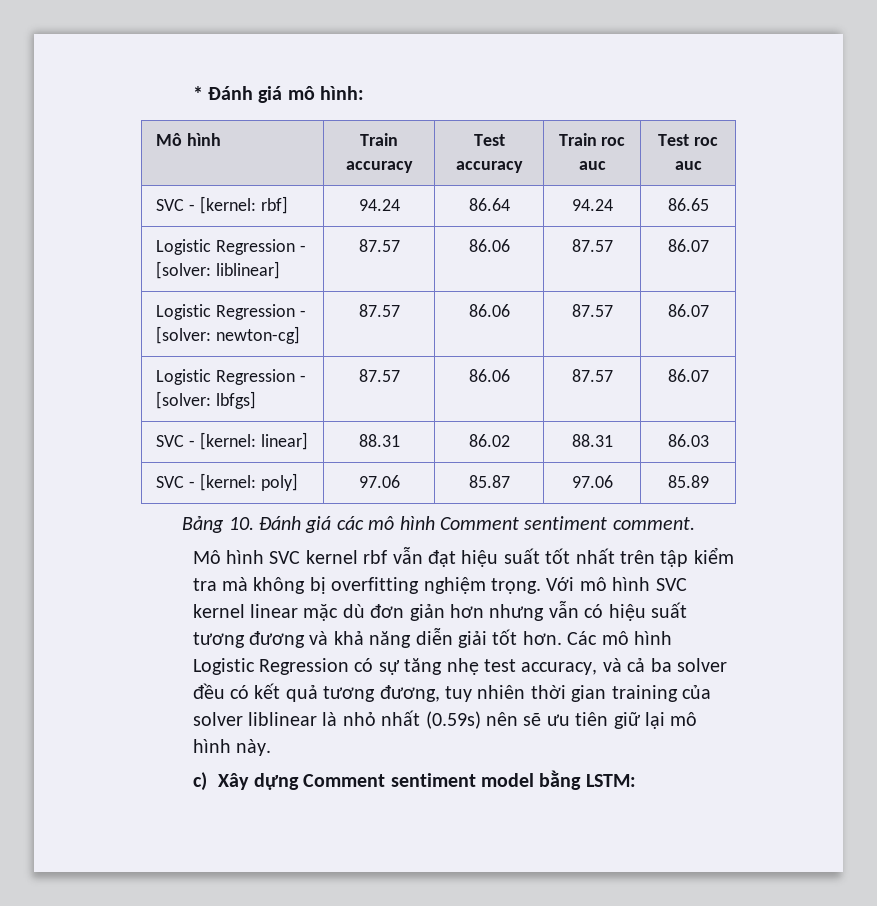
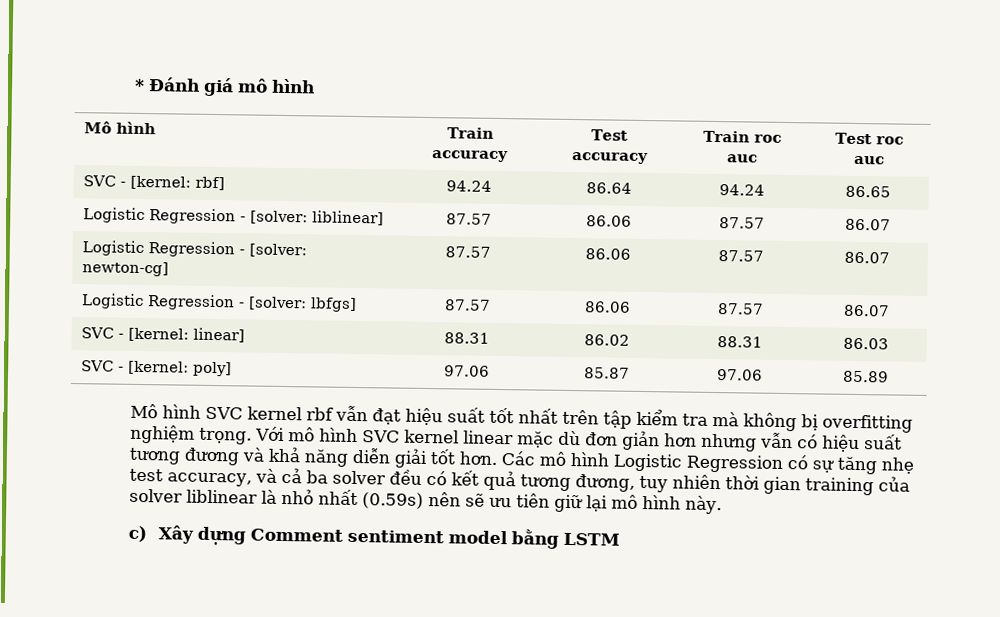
- * Đánh giá mô hình:
+ * Đánh giá mô hình
- Bảng 10. Đánh giá các mô hình Comment sentiment comment.
- c) Xây dựng Comment sentiment model bằng LSTM:
+ c) Xây dựng Comment sentiment model bằng LSTM

